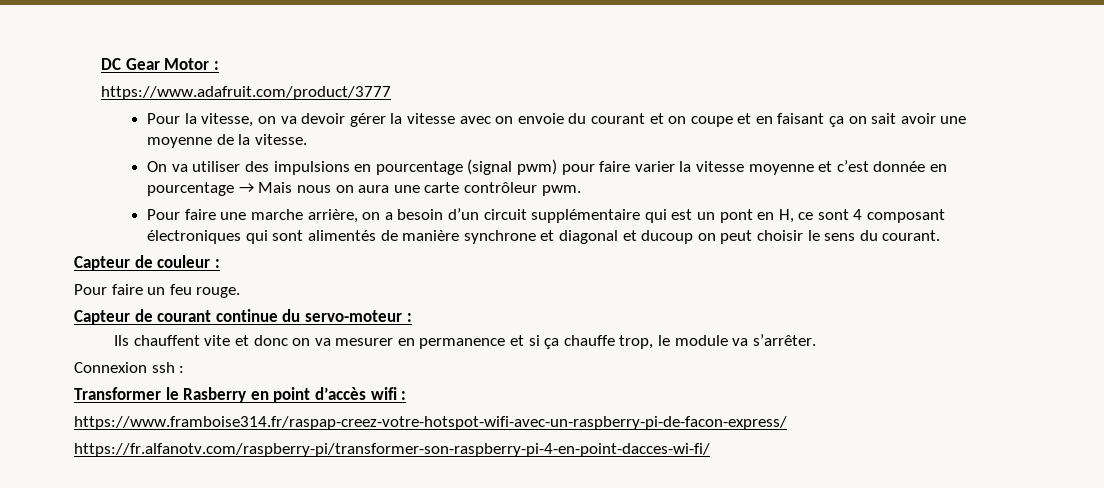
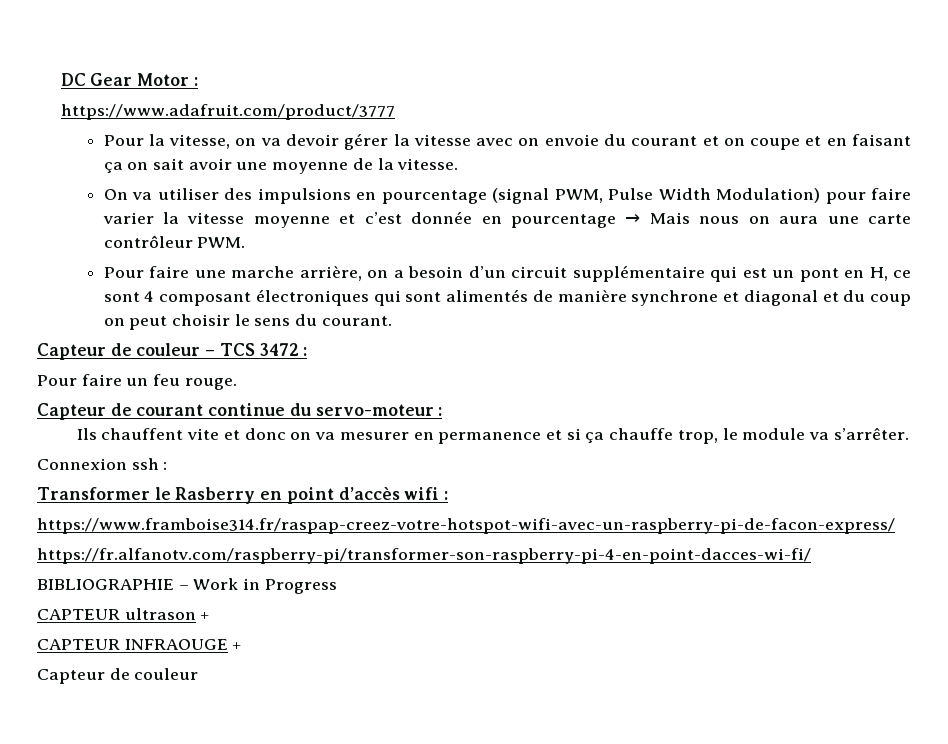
- On va utiliser des impulsions en pourcentage (signal pwm) pour faire varier la vitesse moyenne et c’est donnée en pourcentage → Mais nous on aura une carte contrôleur pwm.
+ On va utiliser des impulsions en pourcentage (signal PWM, Pulse Width Modulation) pour faire varier la vitesse moyenne et c’est donnée en pourcentage → Mais nous on aura une carte contrôleur PWM.
- Pour faire une marche arrière, on a besoin d’un circuit supplémentaire qui est un pont en H, ce sont 4 composant électroniques qui sont alimentés de manière synchrone et diagonal et ducoup on peut choisir le sens du courant.
+ Pour faire une marche arrière, on a besoin d’un circuit supplémentaire qui est un pont en H, ce sont 4 composant électroniques qui sont alimentés de manière synchrone et diagonal et du coup on peut choisir le sens du courant.
- Capteur de couleur :
+ Capteur de couleur – TCS 3472 :
+ BIBLIOGRAPHIE – Work in Progress
+ CAPTEUR ultrason +
+ CAPTEUR INFRAOUGE +
+ Capteur de couleur

